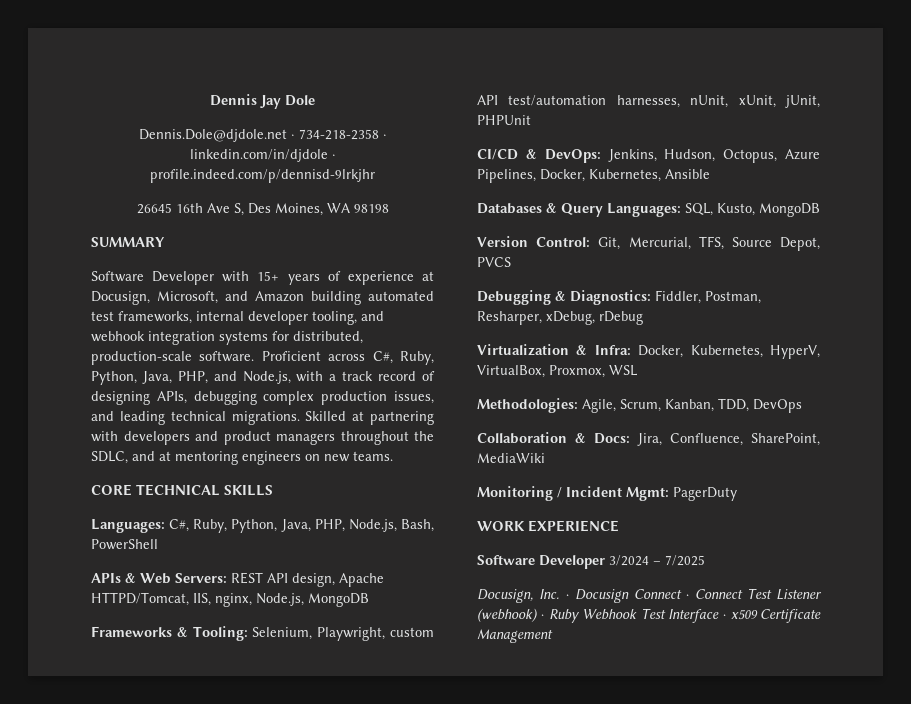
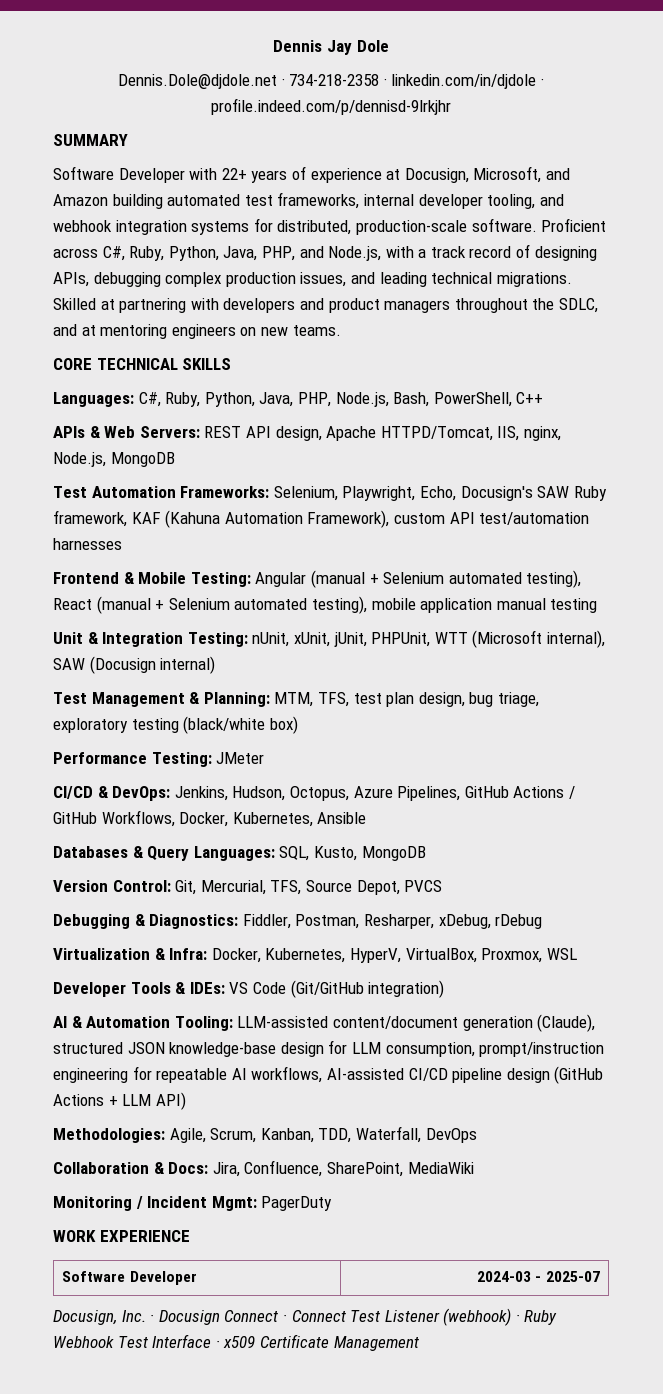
- 26645 16th Ave S, Des Moines, WA 98198
- Software Developer with 15+ years of experience at Docusign, Microsoft, and Amazon building automated test frameworks, internal developer tooling, and webhook integration systems for distributed, production-scale software.
+ Software Developer with 22+ years of experience at Docusign, Microsoft, and Amazon building automated test frameworks, internal developer tooling, and webhook integration systems for distributed, production-scale software.
- Languages: C#, Ruby, Python, Java, PHP, Node.js, Bash, PowerShell
+ Languages: C#, Ruby, Python, Java, PHP, Node.js, Bash, PowerShell, C++
- Frameworks & Tooling: Selenium, Playwright, custom API test/automation harnesses, nUnit, xUnit, jUnit, PHPUnit
+ Test Automation Frameworks: Selenium, Playwright, Echo, Docusign's SAW Ruby framework, KAF (Kahuna Automation Framework), custom API test/automation harnesses
+ Frontend & Mobile Testing: Angular (manual + Selenium automated testing), React (manual + Selenium automated testing), mobile application manual testing
+ Unit & Integration Testing: nUnit, xUnit, jUnit, PHPUnit, WTT (Microsoft internal), SAW (Docusign internal)
+ Test Management & Planning: MTM, TFS, test plan design, bug triage, exploratory testing (black/white box)
+ Performance Testing: JMeter
- CI/CD & DevOps: Jenkins, Hudson, Octopus, Azure Pipelines, Docker, Kubernetes, Ansible
+ CI/CD & DevOps: Jenkins, Hudson, Octopus, Azure Pipelines, GitHub Actions / GitHub Workflows, Docker, Kubernetes, Ansible
+ Developer Tools & IDEs: VS Code (Git/GitHub integration)
+ AI & Automation Tooling: LLM-assisted content/document generation (Claude), structured JSON knowledge-base design for LLM consumption, prompt/instruction engineering for repeatable AI workflows, AI-assisted CI/CD pipeline design (GitHub Actions + LLM API)
- Methodologies: Agile, Scrum, Kanban, TDD, DevOps
+ Methodologies: Agile, Scrum, Kanban, TDD, Waterfall, DevOps
- Software Developer 3/2024 – 7/2025
+ Software Developer | 2024-03 - 2025-07

